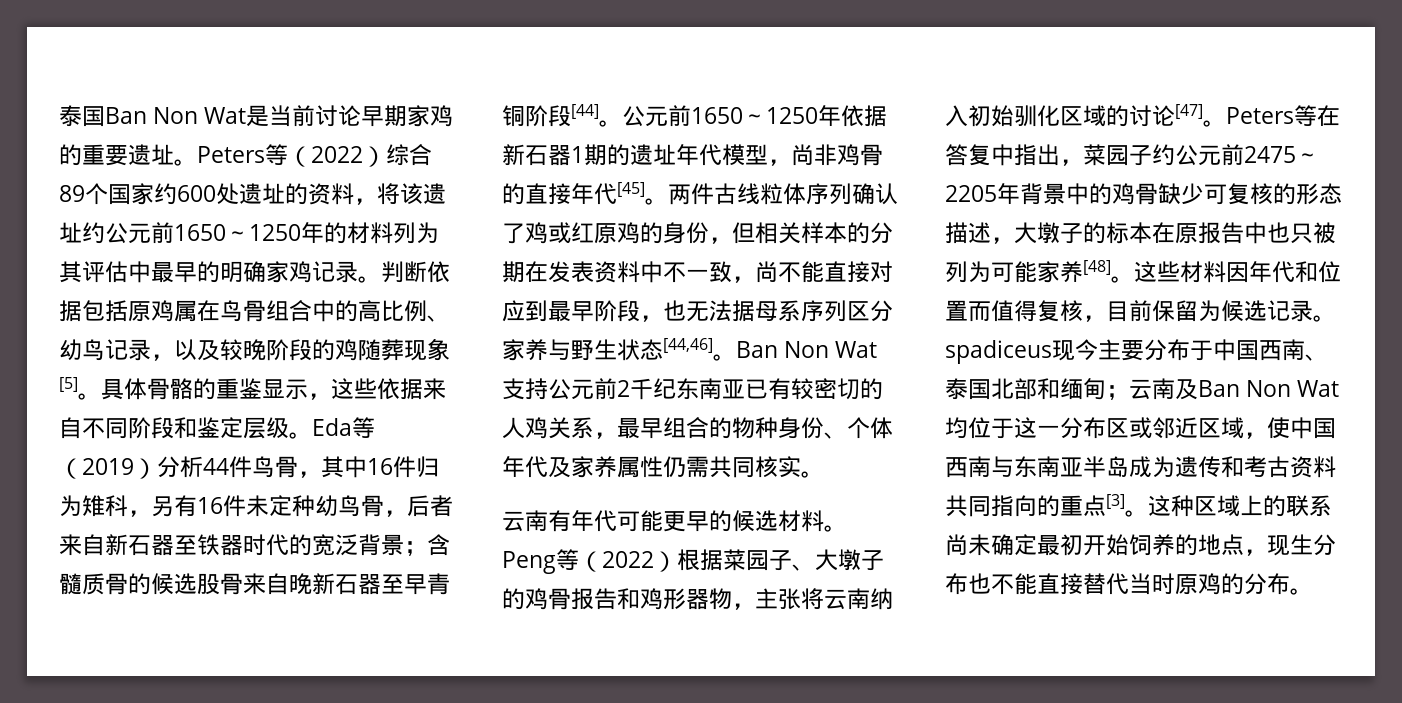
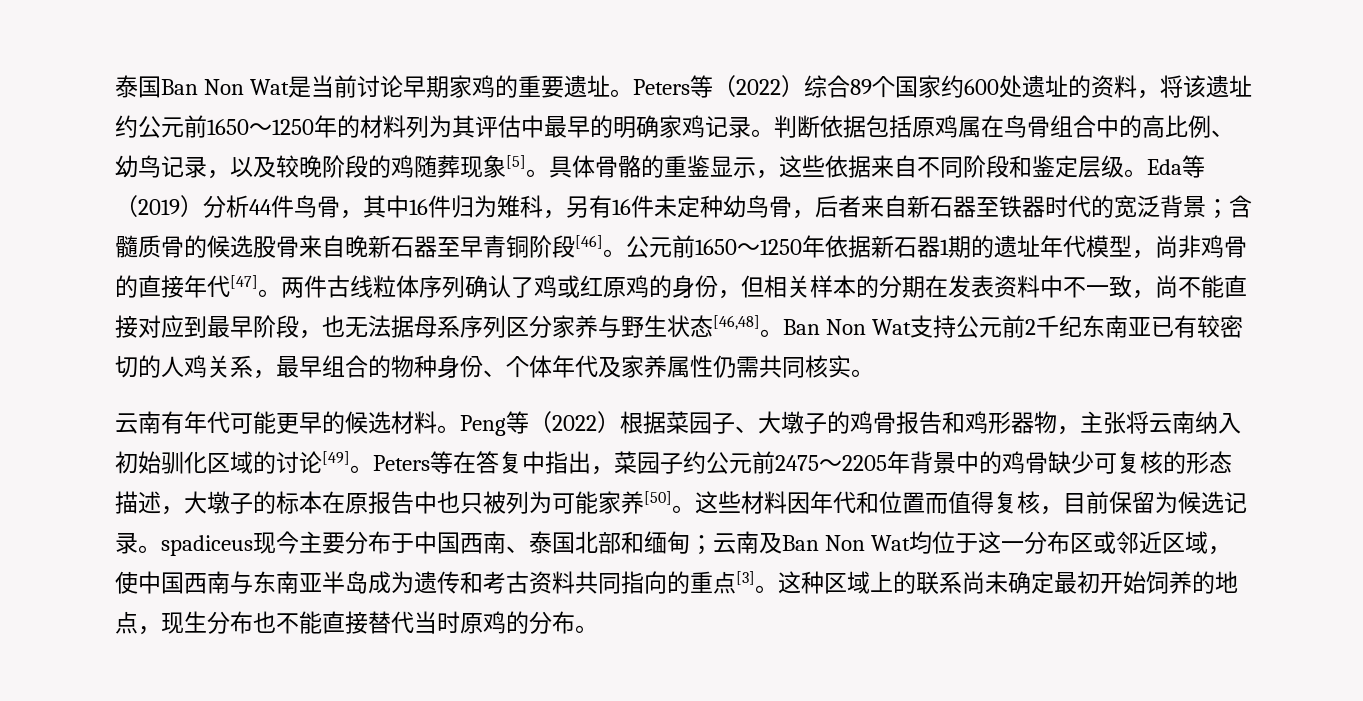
- Eda等（2019）分析44件鸟骨，其中16件归为雉科，另有16件未定种幼鸟骨，后者来自新石器至铁器时代的宽泛背景；含髓质骨的候选股骨来自晚新石器至早青铜阶段[44]。
+ Eda等（2019）分析44件鸟骨，其中16件归为雉科，另有16件未定种幼鸟骨，后者来自新石器至铁器时代的宽泛背景；含髓质骨的候选股骨来自晚新石器至早青铜阶段[46]。
- 公元前1650～1250年依据新石器1期的遗址年代模型，尚非鸡骨的直接年代[45]。
+ 公元前1650～1250年依据新石器1期的遗址年代模型，尚非鸡骨的直接年代[47]。
- 两件古线粒体序列确认了鸡或红原鸡的身份，但相关样本的分期在发表资料中不一致，尚不能直接对应到最早阶段，也无法据母系序列区分家养与野生状态[44,46]。
+ 两件古线粒体序列确认了鸡或红原鸡的身份，但相关样本的分期在发表资料中不一致，尚不能直接对应到最早阶段，也无法据母系序列区分家养与野生状态[46,48]。
- Peng等（2022）根据菜园子、大墩子的鸡骨报告和鸡形器物，主张将云南纳入初始驯化区域的讨论[47]。
+ Peng等（2022）根据菜园子、大墩子的鸡骨报告和鸡形器物，主张将云南纳入初始驯化区域的讨论[49]。
- Peters等在答复中指出，菜园子约公元前2475～2205年背景中的鸡骨缺少可复核的形态描述，大墩子的标本在原报告中也只被列为可能家养[48]。
+ Peters等在答复中指出，菜园子约公元前2475～2205年背景中的鸡骨缺少可复核的形态描述，大墩子的标本在原报告中也只被列为可能家养[50]。

